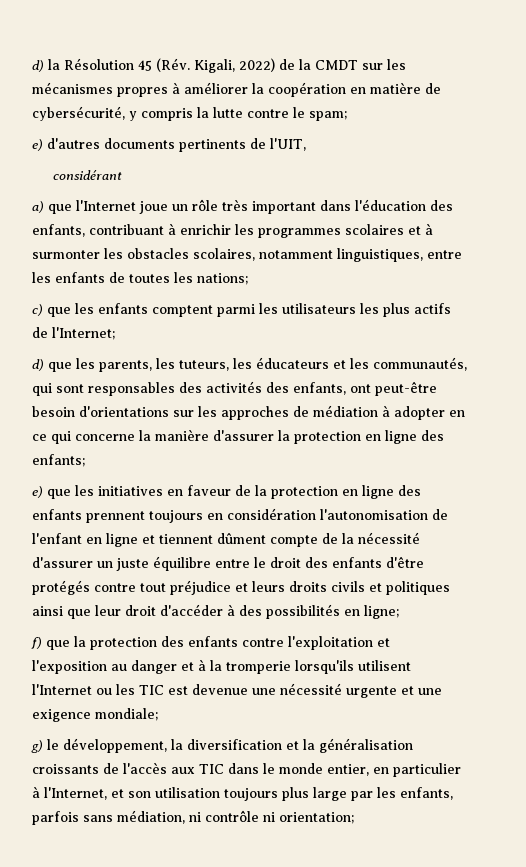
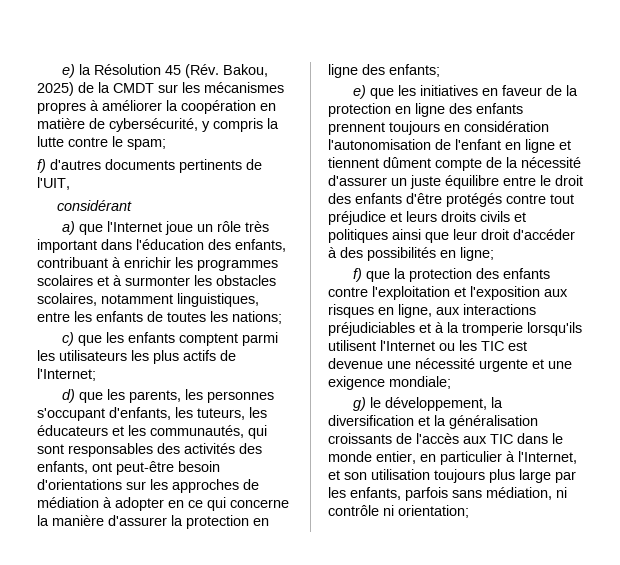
- d) la Résolution 45 (Rév. Kigali, 2022) de la CMDT sur les mécanismes propres à améliorer la coopération en matière de cybersécurité, y compris la lutte contre le spam;
+ e) la Résolution 45 (Rév. Bakou, 2025) de la CMDT sur les mécanismes propres à améliorer la coopération en matière de cybersécurité, y compris la lutte contre le spam;
- e) d'autres documents pertinents de l'UIT,
+ f) d'autres documents pertinents de l'UIT,
- d) que les parents, les tuteurs, les éducateurs et les communautés, qui sont responsables des activités des enfants, ont peut-être besoin d'orientations sur les approches de médiation à adopter en ce qui concerne la manière d'assurer la protection en ligne des enfants;
+ d) que les parents, les personnes s'occupant d'enfants, les tuteurs, les éducateurs et les communautés, qui sont responsables des activités des enfants, ont peut-être besoin d'orientations sur les approches de médiation à adopter en ce qui concerne la manière d'assurer la protection en ligne des enfants;
- f) que la protection des enfants contre l'exploitation et l'exposition au danger et à la tromperie lorsqu'ils utilisent l'Internet ou les TIC est devenue une nécessité urgente et une exigence mondiale;
+ f) que la protection des enfants contre l'exploitation et l'exposition aux risques en ligne, aux interactions préjudiciables et à la tromperie lorsqu'ils utilisent l'Internet ou les TIC est devenue une nécessité urgente et une exigence mondiale;

